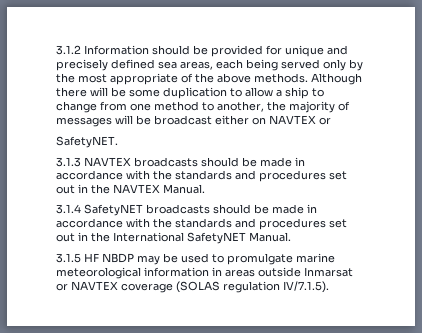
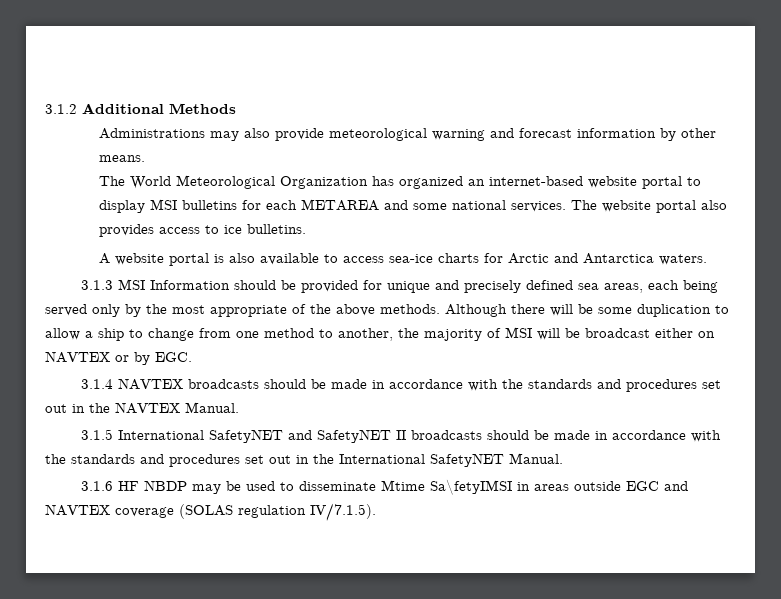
- 3.1.2 Information should be provided for unique and precisely defined sea areas, each being served only by the most appropriate of the above methods.
+ 3.1.2 Additional Methods
+ Administrations may also provide meteorological warning and forecast information by other means.
+ The World Meteorological Organization has organized an internet-based website portal to display MSI bulletins for each METAREA and some national services. The website portal also provides access to ice bulletins.
+ A website portal is also available to access sea-ice charts for Arctic and Antarctica waters.
+ 3.1.3 MSI Information should be provided for unique and precisely defined sea areas, each being served only by the most appropriate of the above methods.
- Although there will be some duplication to allow a ship to change from one method to another, the majority of messages will be broadcast either on NAVTEX or
- SafetyNET.
- 3.1.3 NAVTEX broadcasts should be made in accordance with the standards and procedures set out in the NAVTEX Manual.
+ Although there will be some duplication to allow a ship to change from one method to another, the majority of MSI will be broadcast either on NAVTEX or by EGC.
+ 3.1.4 NAVTEX broadcasts should be made in accordance with the standards and procedures set out in the NAVTEX Manual.
- 3.1.4 SafetyNET broadcasts should be made in accordance with the standards and procedures set out in the International SafetyNET Manual.
+ 3.1.5 International SafetyNET and SafetyNET II broadcasts should be made in accordance with the standards and procedures set out in the International SafetyNET Manual.
- 3.1.5 HF NBDP may be used to promulgate marine meteorological information in areas outside Inmarsat or NAVTEX coverage (SOLAS regulation IV/7.1.5).
+ 3.1.6 HF NBDP may be used to disseminate Mtime Sa\fetyIMSI in areas outside EGC and NAVTEX coverage (SOLAS regulation IV/7.1.5).

